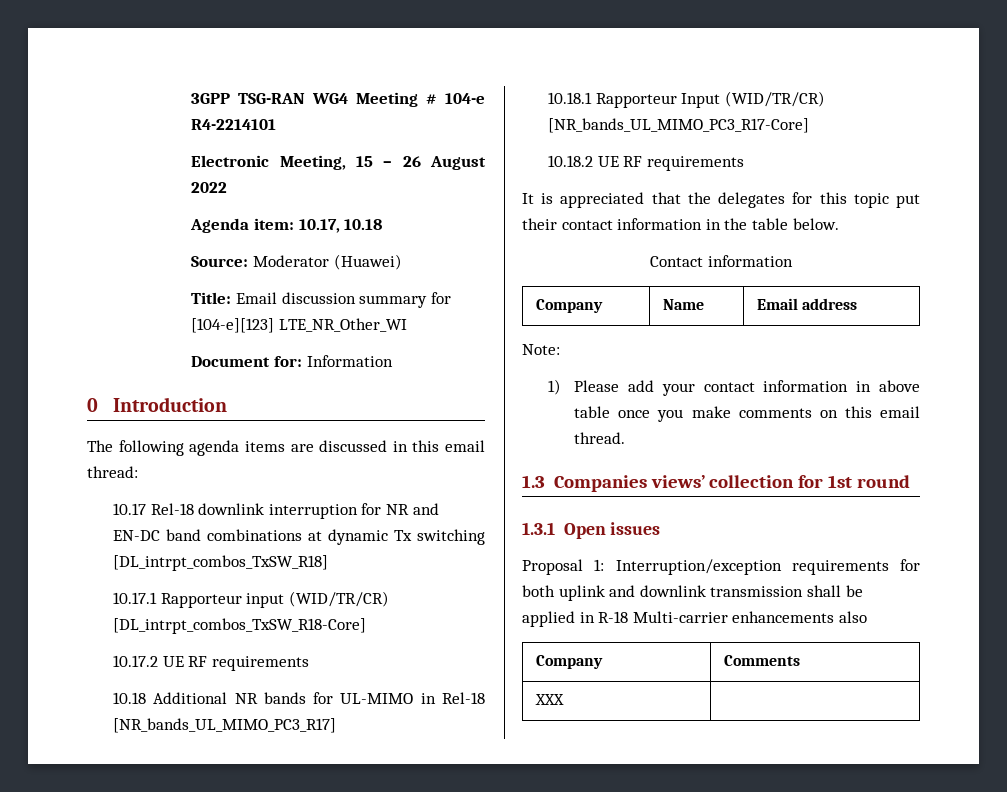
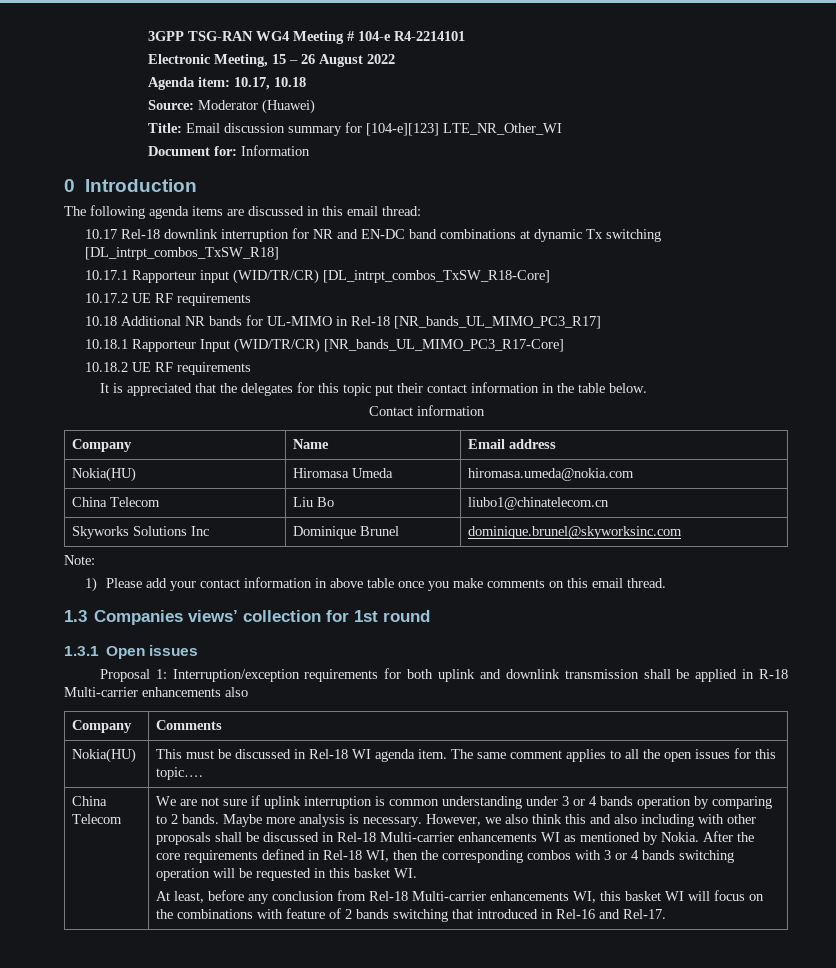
+ Nokia(HU) | Hiromasa Umeda | hiromasa.umeda@nokia.com
+ China Telecom | Liu Bo | liubo1@chinatelecom.cn
+ Skyworks Solutions Inc | Dominique Brunel | dominique.brunel@skyworksinc.com
- XXX |
+ Nokia(HU) | This must be discussed in Rel-18 WI agenda item. The same comment applies to all the open issues for this topic….
+ China Telecom | We are not sure if uplink interruption is common understanding under 3 or 4 bands operation by comparing to 2 bands. Maybe more analysis is necessary. However, we also think this and also including with other proposals shall be discussed in Rel-18 Multi-carrier enhancements WI as mentioned by Nokia. After the core requirements defined in Rel-18 WI, then the corresponding combos with 3 or 4 bands switching operation will be requested in this basket WI.
+ At least, before any conclusion from Rel-18 Multi-carrier enhancements WI, this basket WI will focus on the combinations with feature of 2 bands switching that introduced in Rel-16 and Rel-17.

